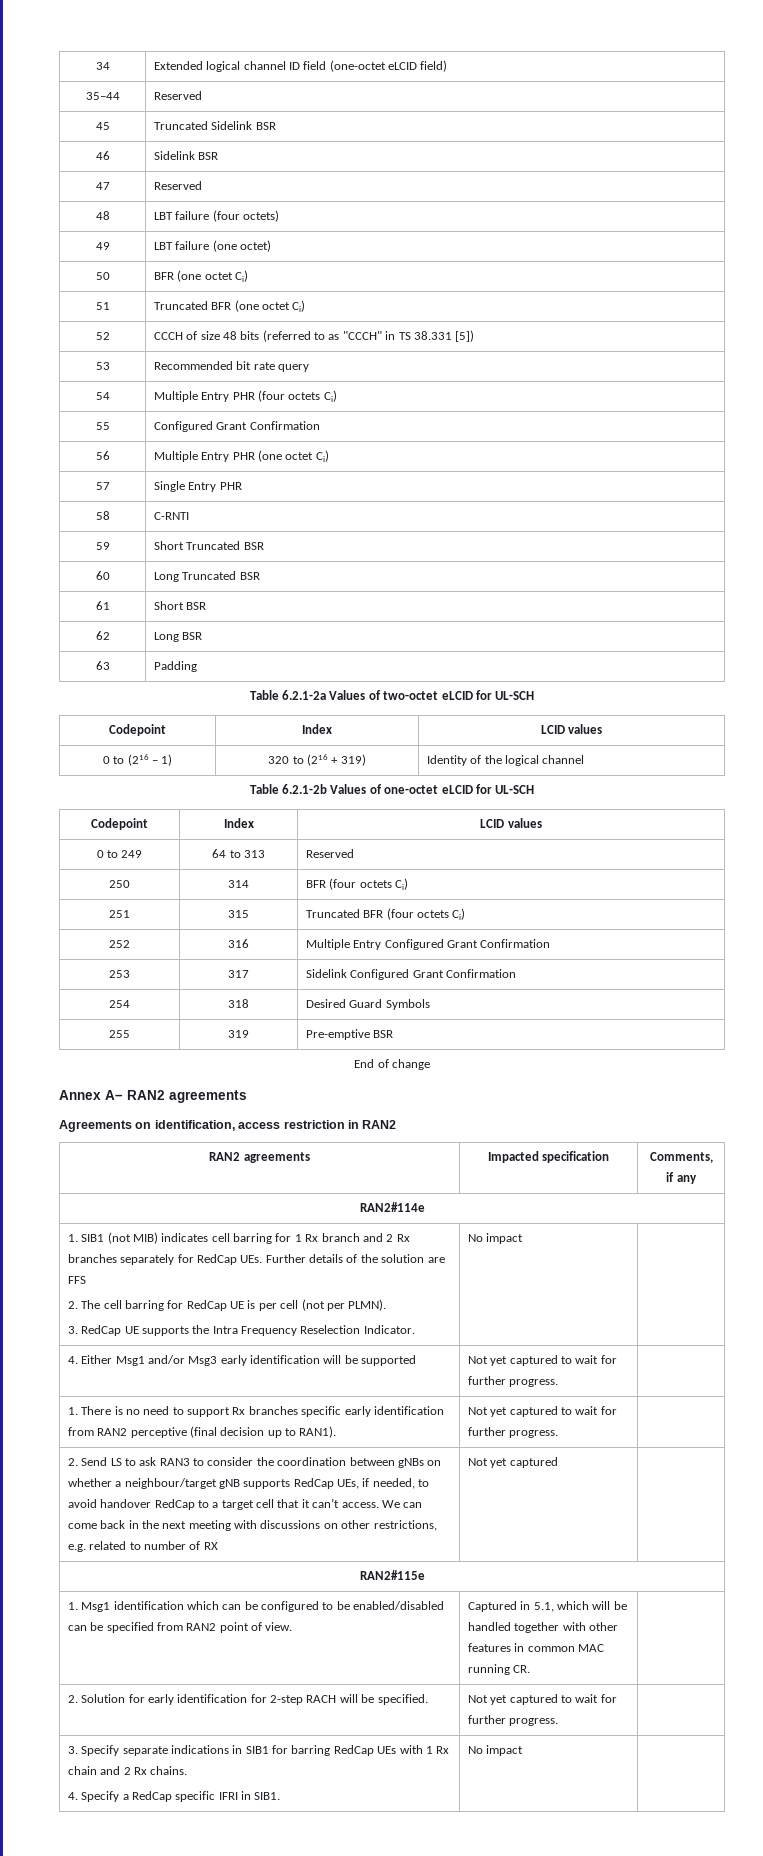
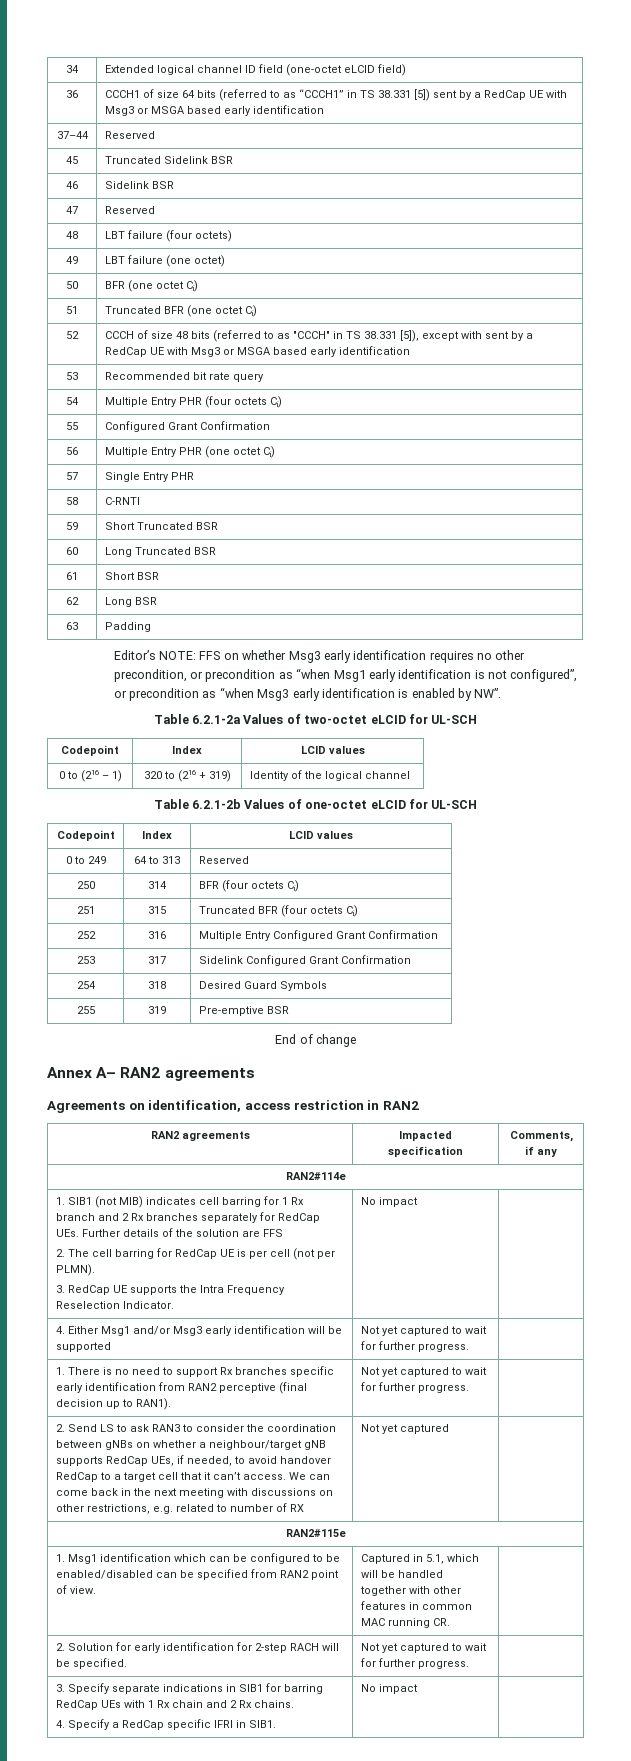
- 35–44 | Reserved
+ 36 | CCCH1 of size 64 bits (referred to as “CCCH1” in TS 38.331 [5]) sent by a RedCap UE with Msg3 or MSGA based early identification
+ 37–44 | Reserved
- 52 | CCCH of size 48 bits (referred to as "CCCH" in TS 38.331 [5])
+ 52 | CCCH of size 48 bits (referred to as "CCCH" in TS 38.331 [5]), except with sent by a RedCap UE with Msg3 or MSGA based early identification
+ Editor’s NOTE: FFS on whether Msg3 early identification requires no other precondition, or precondition as “when Msg1 early identification is not configured”, or precondition as “when Msg3 early identification is enabled by NW”.

